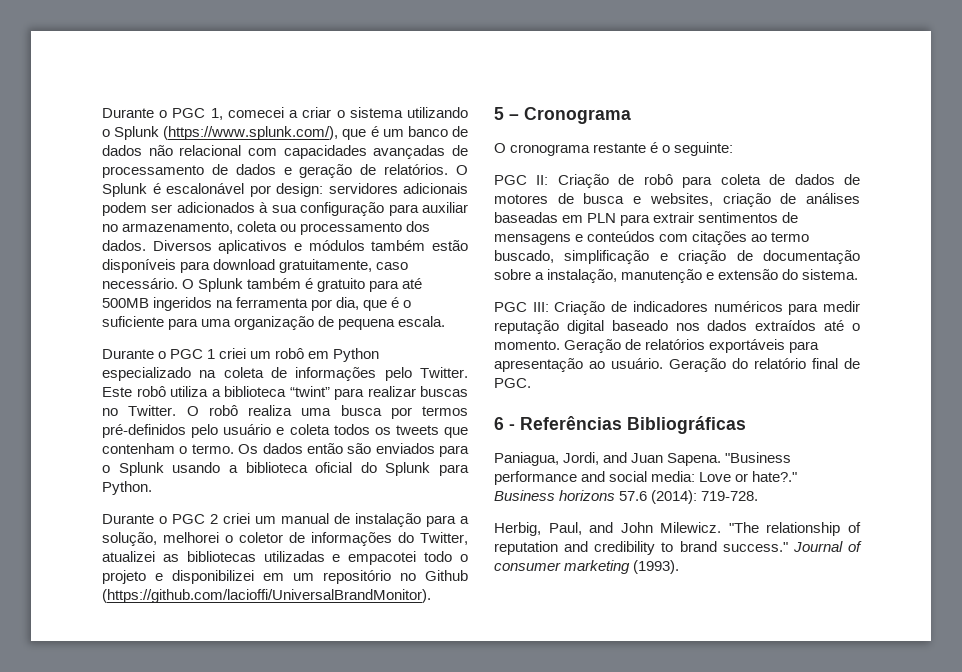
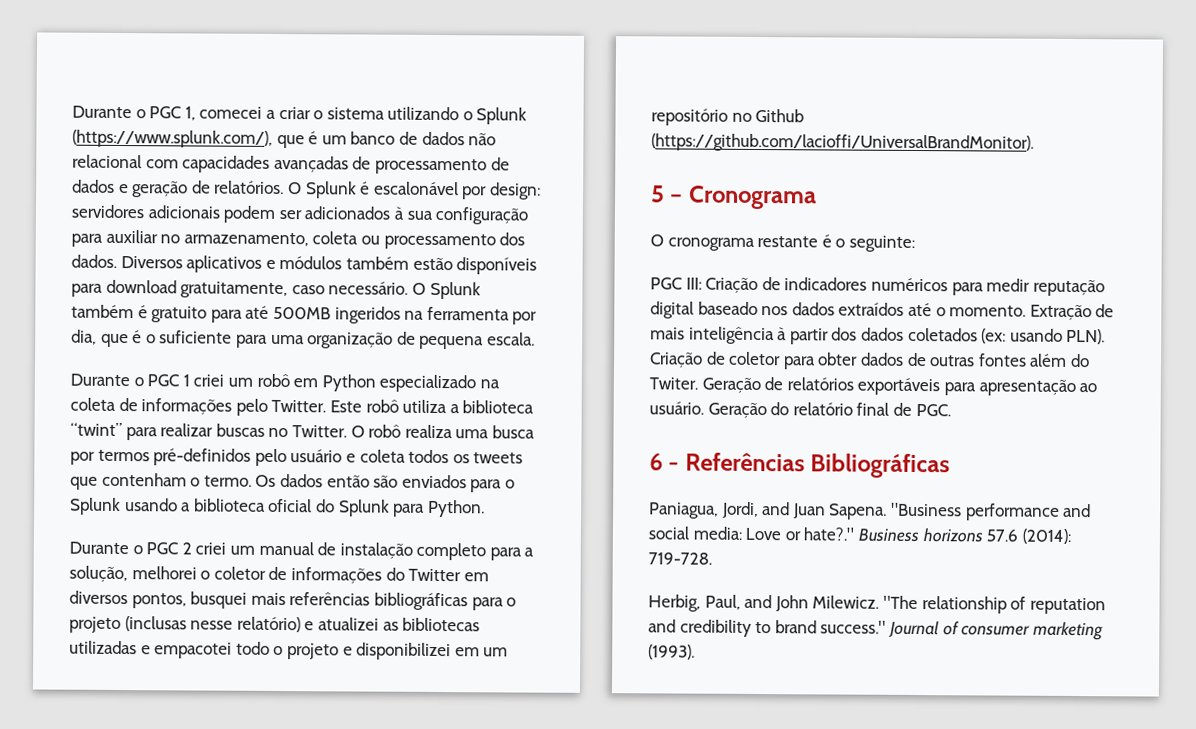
- Durante o PGC 2 criei um manual de instalação para a solução, melhorei o coletor de informações do Twitter, atualizei as bibliotecas utilizadas e empacotei todo o projeto e disponibilizei em um repositório no Github (https://github.com/lacioffi/UniversalBrandMonitor).
+ Durante o PGC 2 criei um manual de instalação completo para a solução, melhorei o coletor de informações do Twitter em diversos pontos, busquei mais referências bibliográficas para o projeto (inclusas nesse relatório) e atualizei as bibliotecas utilizadas e empacotei todo o projeto e disponibilizei em um repositório no Github (https://github.com/lacioffi/UniversalBrandMonitor).
- PGC II: Criação de robô para coleta de dados de motores de busca e websites, criação de análises baseadas em PLN para extrair sentimentos de mensagens e conteúdos com citações ao termo buscado, simplificação e criação de documentação sobre a instalação, manutenção e extensão do sistema.
+ Extração de mais inteligência à partir dos dados coletados (ex: usando PLN). Criação de coletor para obter dados de outras fontes além do Twiter.

